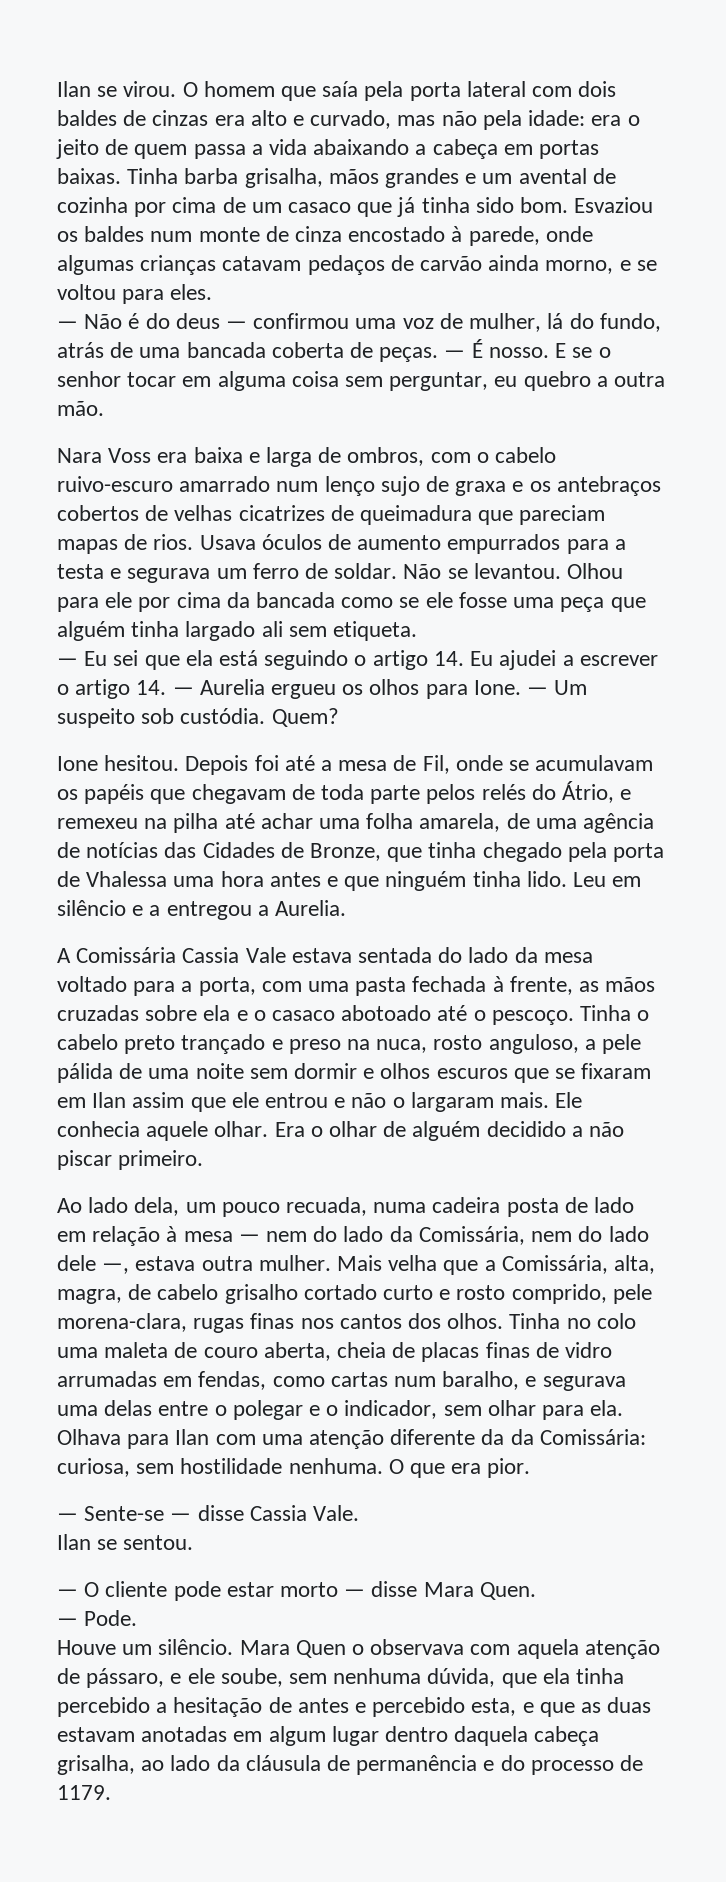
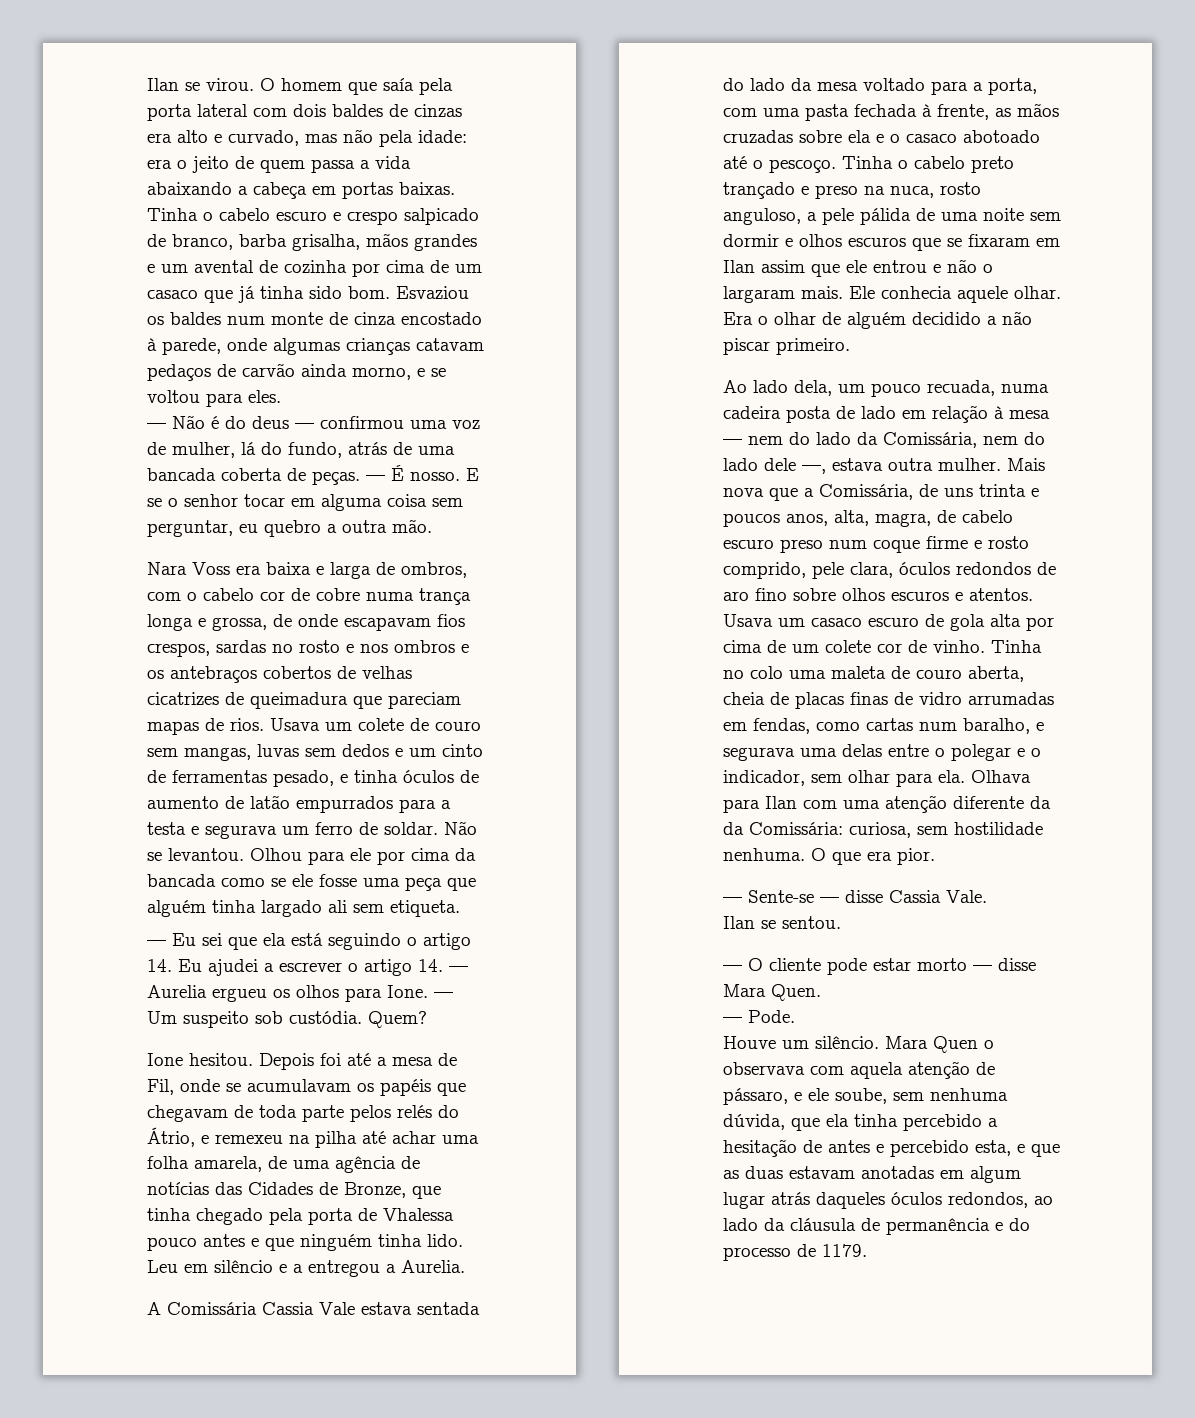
- Tinha barba grisalha, mãos grandes e um avental de cozinha por cima de um casaco que já tinha sido bom.
+ Tinha o cabelo escuro e crespo salpicado de branco, barba grisalha, mãos grandes e um avental de cozinha por cima de um casaco que já tinha sido bom.
- Nara Voss era baixa e larga de ombros, com o cabelo ruivo-escuro amarrado num lenço sujo de graxa e os antebraços cobertos de velhas cicatrizes de queimadura que pareciam mapas de rios.
+ Nara Voss era baixa e larga de ombros, com o cabelo cor de cobre numa trança longa e grossa, de onde escapavam fios crespos, sardas no rosto e nos ombros e os antebraços cobertos de velhas cicatrizes de queimadura que pareciam mapas de rios.
- Usava óculos de aumento empurrados para a testa e segurava um ferro de soldar.
+ Usava um colete de couro sem mangas, luvas sem dedos e um cinto de ferramentas pesado, e tinha óculos de aumento de latão empurrados para a testa e segurava um ferro de soldar.
- Depois foi até a mesa de Fil, onde se acumulavam os papéis que chegavam de toda parte pelos relés do Átrio, e remexeu na pilha até achar uma folha amarela, de uma agência de notícias das Cidades de Bronze, que tinha chegado pela porta de Vhalessa uma hora antes e que ninguém tinha lido.
+ Depois foi até a mesa de Fil, onde se acumulavam os papéis que chegavam de toda parte pelos relés do Átrio, e remexeu na pilha até achar uma folha amarela, de uma agência de notícias das Cidades de Bronze, que tinha chegado pela porta de Vhalessa pouco antes e que ninguém tinha lido.
- Mais velha que a Comissária, alta, magra, de cabelo grisalho cortado curto e rosto comprido, pele morena-clara, rugas finas nos cantos dos olhos.
+ Mais nova que a Comissária, de uns trinta e poucos anos, alta, magra, de cabelo escuro preso num coque firme e rosto comprido, pele clara, óculos redondos de aro fino sobre olhos escuros e atentos. Usava um casaco escuro de gola alta por cima de um colete cor de vinho.
- Mara Quen o observava com aquela atenção de pássaro, e ele soube, sem nenhuma dúvida, que ela tinha percebido a hesitação de antes e percebido esta, e que as duas estavam anotadas em algum lugar dentro daquela cabeça grisalha, ao lado da cláusula de permanência e do processo de 1179.
+ Mara Quen o observava com aquela atenção de pássaro, e ele soube, sem nenhuma dúvida, que ela tinha percebido a hesitação de antes e percebido esta, e que as duas estavam anotadas em algum lugar atrás daqueles óculos redondos, ao lado da cláusula de permanência e do processo de 1179.

